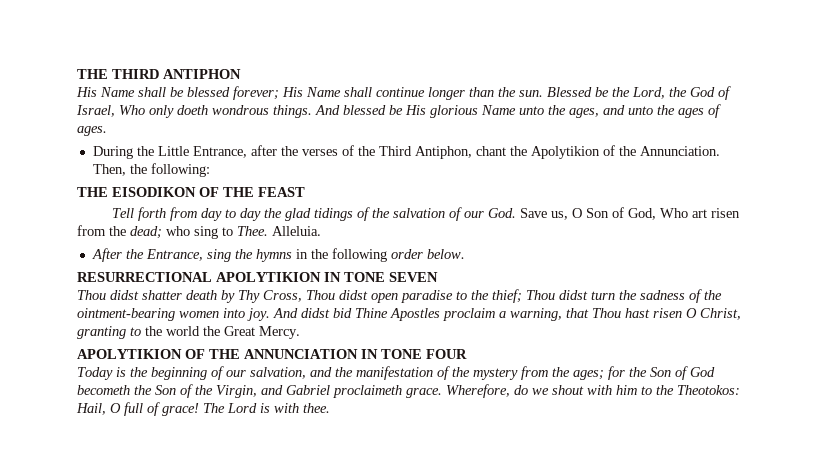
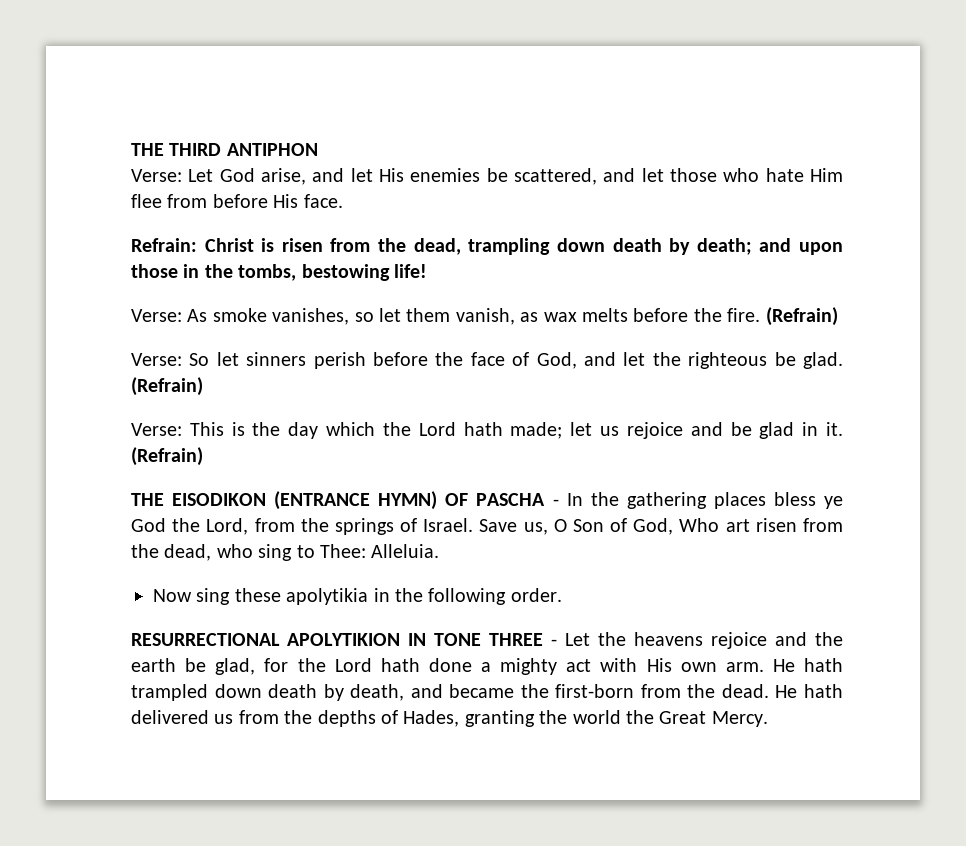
- His Name shall be blessed forever; His Name shall continue longer than the sun. Blessed be the Lord, the God of Israel, Who only doeth wondrous things. And blessed be His glorious Name unto the ages, and unto the ages of ages.
- During the Little Entrance, after the verses of the Third Antiphon, chant the Apolytikion of the Annunciation. Then, the following:
- THE EISODIKON OF THE FEAST
- Tell forth from day to day the glad tidings of the salvation of our God. Save us, O Son of God, Who art risen from the dead; who sing to Thee. Alleluia.
+ Verse: Let God arise, and let His enemies be scattered, and let those who hate Him flee from before His face.
+ Refrain: Christ is risen from the dead, trampling down death by death; and upon those in the tombs, bestowing life!
+ Verse: As smoke vanishes, so let them vanish, as wax melts before the fire. (Refrain)
+ Verse: So let sinners perish before the face of God, and let the righteous be glad. (Refrain)
+ Verse: This is the day which the Lord hath made; let us rejoice and be glad in it. (Refrain)
+ THE EISODIKON (ENTRANCE HYMN) OF PASCHA - In the gathering places bless ye God the Lord, from the springs of Israel. Save us, O Son of God, Who art risen from the dead, who sing to Thee: Alleluia.
- After the Entrance, sing the hymns in the following order below.
+ Now sing these apolytikia in the following order.
- RESURRECTIONAL APOLYTIKION IN TONE SEVEN
- Thou didst shatter death by Thy Cross, Thou didst open paradise to the thief; Thou didst turn the sadness of the ointment-bearing women into joy. And didst bid Thine Apostles proclaim a warning, that Thou hast risen O Christ, granting to the world the Great Mercy.
+ RESURRECTIONAL APOLYTIKION IN TONE THREE - Let the heavens rejoice and the earth be glad, for the Lord hath done a mighty act with His own arm. He hath trampled down death by death, and became the first-born from the dead. He hath delivered us from the depths of Hades, granting the world the Great Mercy.
- APOLYTIKION OF THE ANNUNCIATION IN TONE FOUR
- Today is the beginning of our salvation, and the manifestation of the mystery from the ages; for the Son of God becometh the Son of the Virgin, and Gabriel proclaimeth grace. Wherefore, do we shout with him to the Theotokos: Hail, O full of grace! The Lord is with thee.

